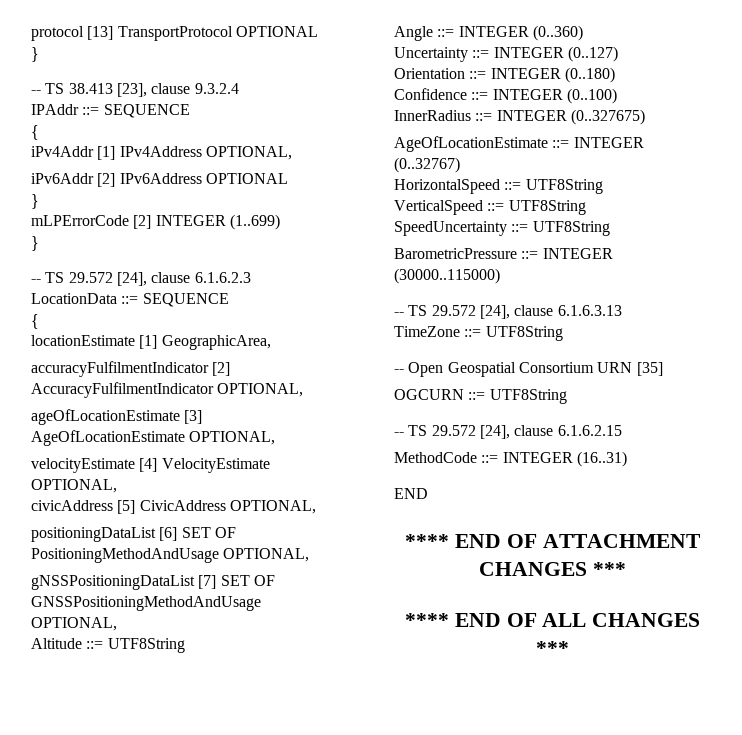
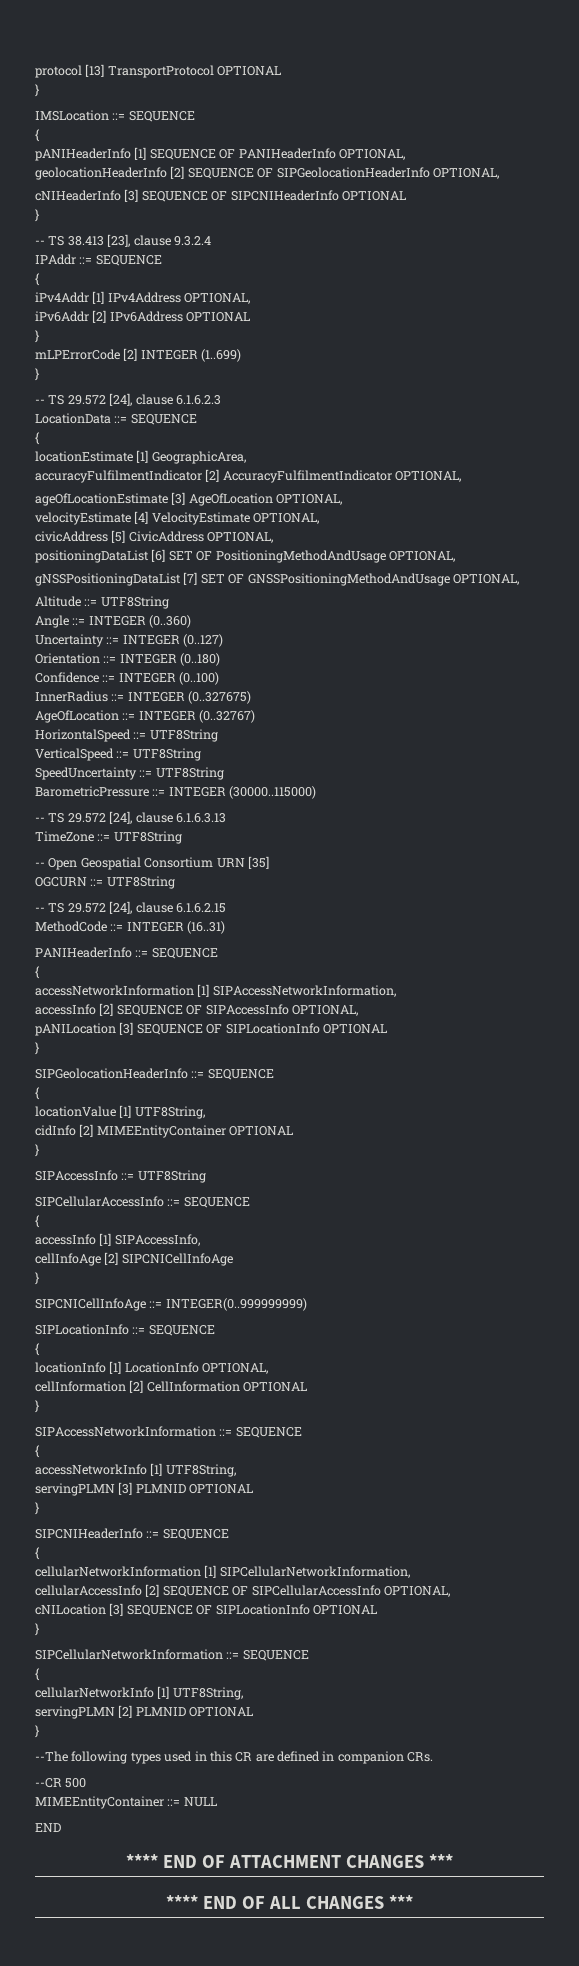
+ IMSLocation ::= SEQUENCE
+ {
+ pANIHeaderInfo [1] SEQUENCE OF PANIHeaderInfo OPTIONAL,
+ geolocationHeaderInfo [2] SEQUENCE OF SIPGeolocationHeaderInfo OPTIONAL,
+ cNIHeaderInfo [3] SEQUENCE OF SIPCNIHeaderInfo OPTIONAL
+ }
- ageOfLocationEstimate [3] AgeOfLocationEstimate OPTIONAL,
+ ageOfLocationEstimate [3] AgeOfLocation OPTIONAL,
- AgeOfLocationEstimate ::= INTEGER (0..32767)
+ AgeOfLocation ::= INTEGER (0..32767)
+ PANIHeaderInfo ::= SEQUENCE
+ {
+ accessNetworkInformation [1] SIPAccessNetworkInformation,
+ accessInfo [2] SEQUENCE OF SIPAccessInfo OPTIONAL,
+ pANILocation [3] SEQUENCE OF SIPLocationInfo OPTIONAL
+ }
+ SIPGeolocationHeaderInfo ::= SEQUENCE
+ {
+ locationValue [1] UTF8String,
+ cidInfo [2] MIMEEntityContainer OPTIONAL
+ }
+ SIPAccessInfo ::= UTF8String
+ SIPCellularAccessInfo ::= SEQUENCE
+ {
+ accessInfo [1] SIPAccessInfo,
+ cellInfoAge [2] SIPCNICellInfoAge
+ }
+ SIPCNICellInfoAge ::= INTEGER(0..999999999)
+ SIPLocationInfo ::= SEQUENCE
+ {
+ locationInfo [1] LocationInfo OPTIONAL,
+ cellInformation [2] CellInformation OPTIONAL
+ }
+ SIPAccessNetworkInformation ::= SEQUENCE
+ {
+ accessNetworkInfo [1] UTF8String,
+ servingPLMN [3] PLMNID OPTIONAL
+ }
+ SIPCNIHeaderInfo ::= SEQUENCE
+ {
+ cellularNetworkInformation [1] SIPCellularNetworkInformation,
+ cellularAccessInfo [2] SEQUENCE OF SIPCellularAccessInfo OPTIONAL,
+ cNILocation [3] SEQUENCE OF SIPLocationInfo OPTIONAL
+ }
+ SIPCellularNetworkInformation ::= SEQUENCE
+ {
+ cellularNetworkInfo [1] UTF8String,
+ servingPLMN [2] PLMNID OPTIONAL
+ }
+ --The following types used in this CR are defined in companion CRs.
+ --CR 500
+ MIMEEntityContainer ::= NULL

